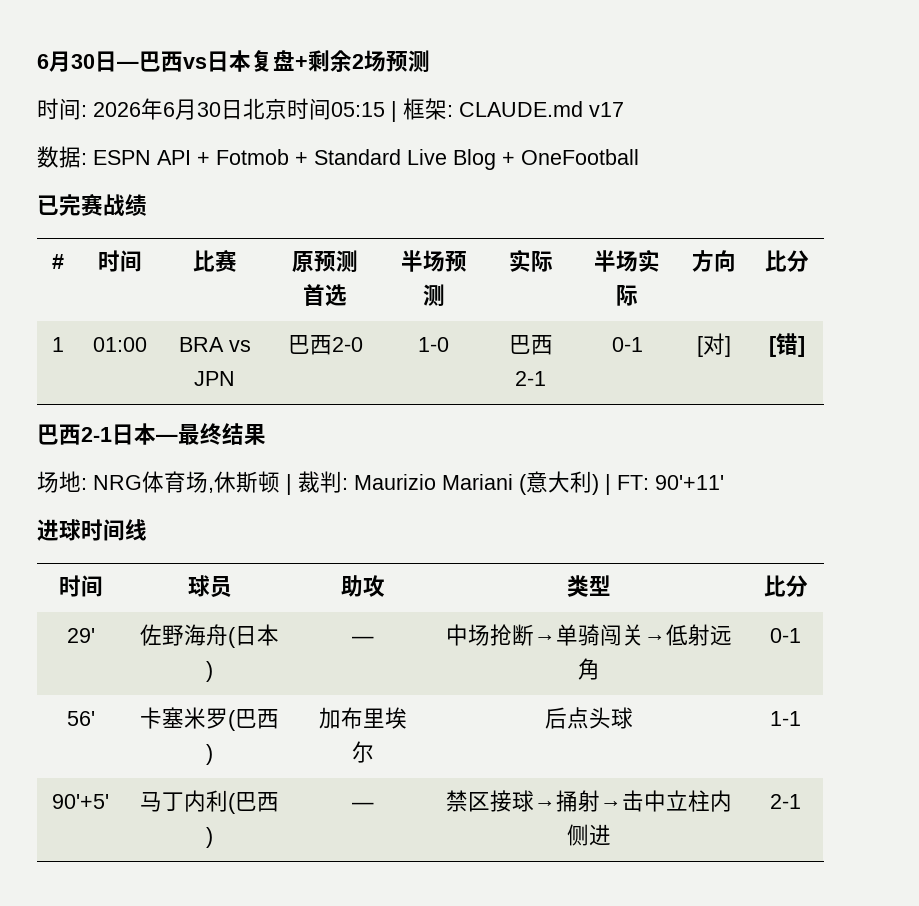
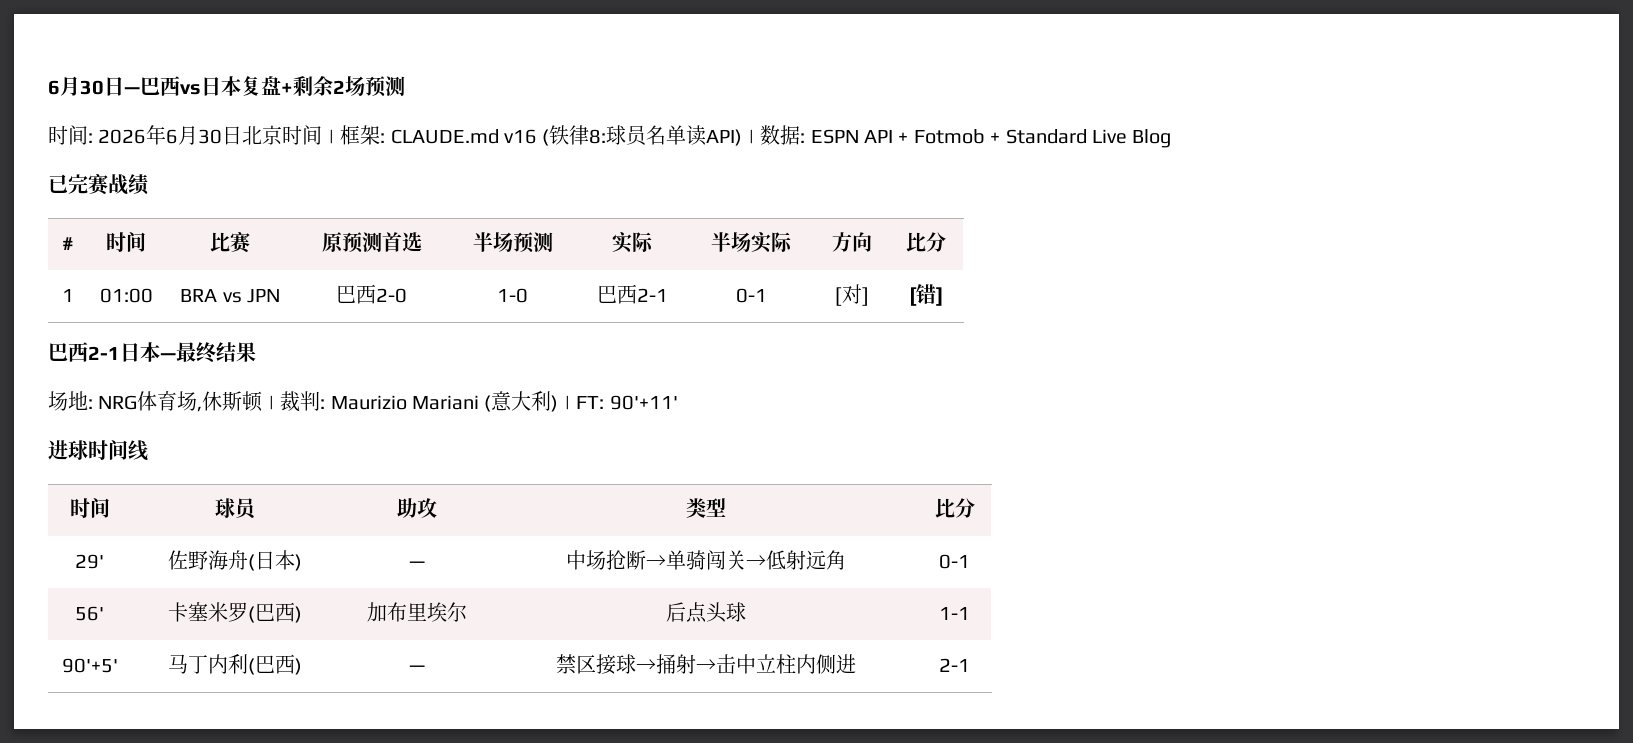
- 时间: 2026年6月30日北京时间05:15 | 框架: CLAUDE.md v17
- 数据: ESPN API + Fotmob + Standard Live Blog + OneFootball
+ 时间: 2026年6月30日北京时间 | 框架: CLAUDE.md v16 (铁律8:球员名单读API) | 数据: ESPN API + Fotmob + Standard Live Blog

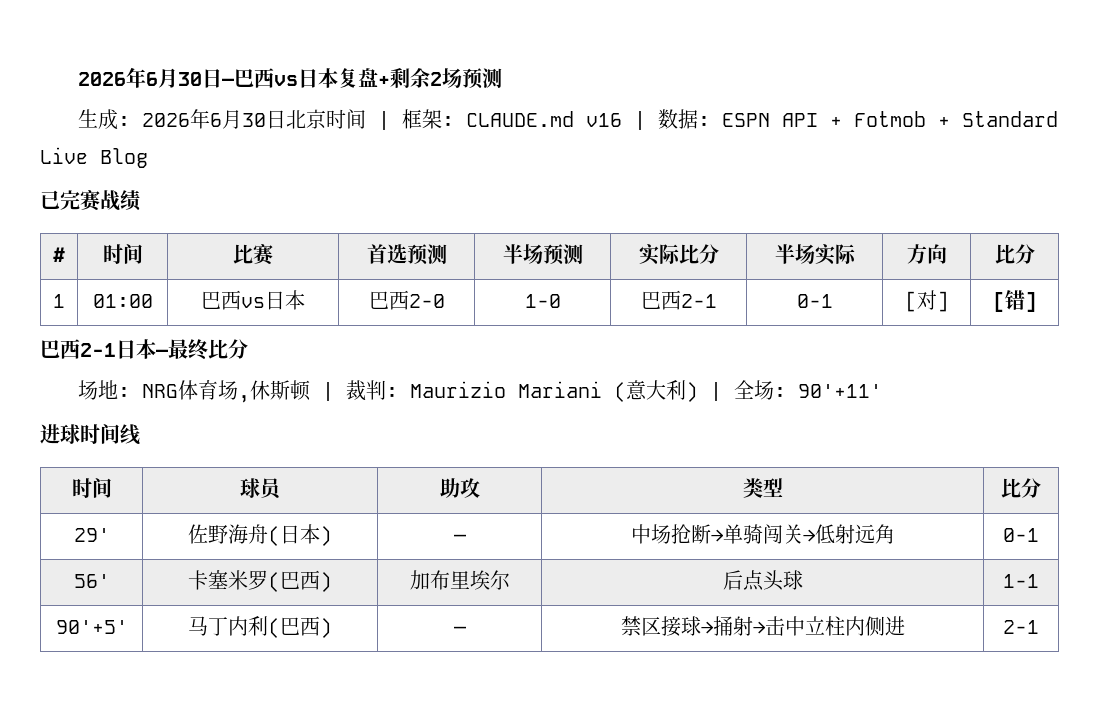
- 6月30日—巴西vs日本复盘+剩余2场预测
+ 2026年6月30日—巴西vs日本复盘+剩余2场预测
- 时间: 2026年6月30日北京时间 | 框架: CLAUDE.md v16 (铁律8:球员名单读API) | 数据: ESPN API + Fotmob + Standard Live Blog
+ 生成: 2026年6月30日北京时间 | 框架: CLAUDE.md v16 | 数据: ESPN API + Fotmob + Standard Live Blog
- # | 时间 | 比赛 | 原预测首选 | 半场预测 | 实际 | 半场实际 | 方向 | 比分
+ # | 时间 | 比赛 | 首选预测 | 半场预测 | 实际比分 | 半场实际 | 方向 | 比分
- 1 | 01:00 | BRA vs JPN | 巴西2-0 | 1-0 | 巴西2-1 | 0-1 | [对] | [错]
+ 1 | 01:00 | 巴西vs日本 | 巴西2-0 | 1-0 | 巴西2-1 | 0-1 | [对] | [错]
- 巴西2-1日本—最终结果
+ 巴西2-1日本—最终比分
- 场地: NRG体育场,休斯顿 | 裁判: Maurizio Mariani (意大利) | FT: 90'+11'
+ 场地: NRG体育场,休斯顿 | 裁判: Maurizio Mariani (意大利) | 全场: 90'+11'

